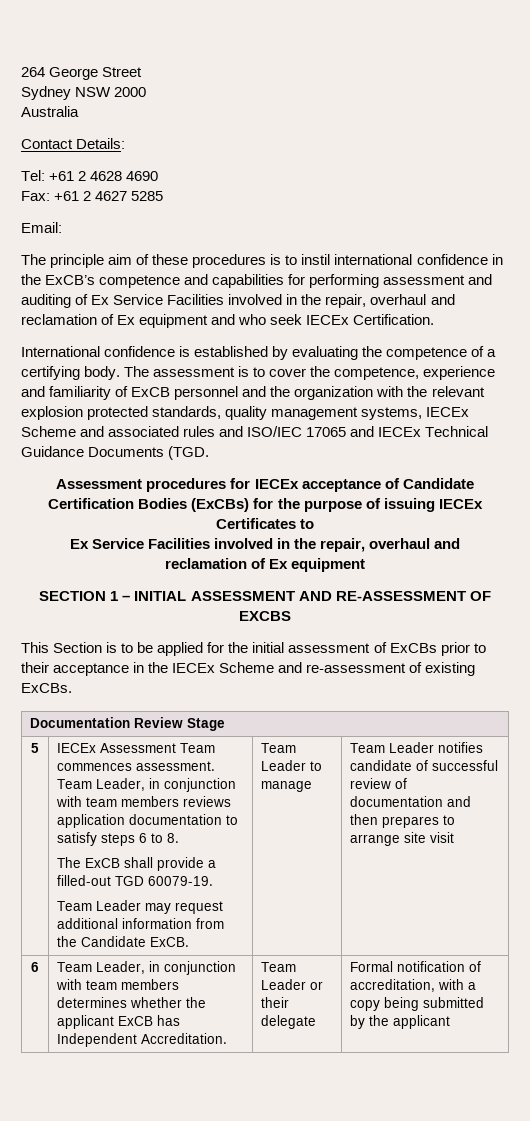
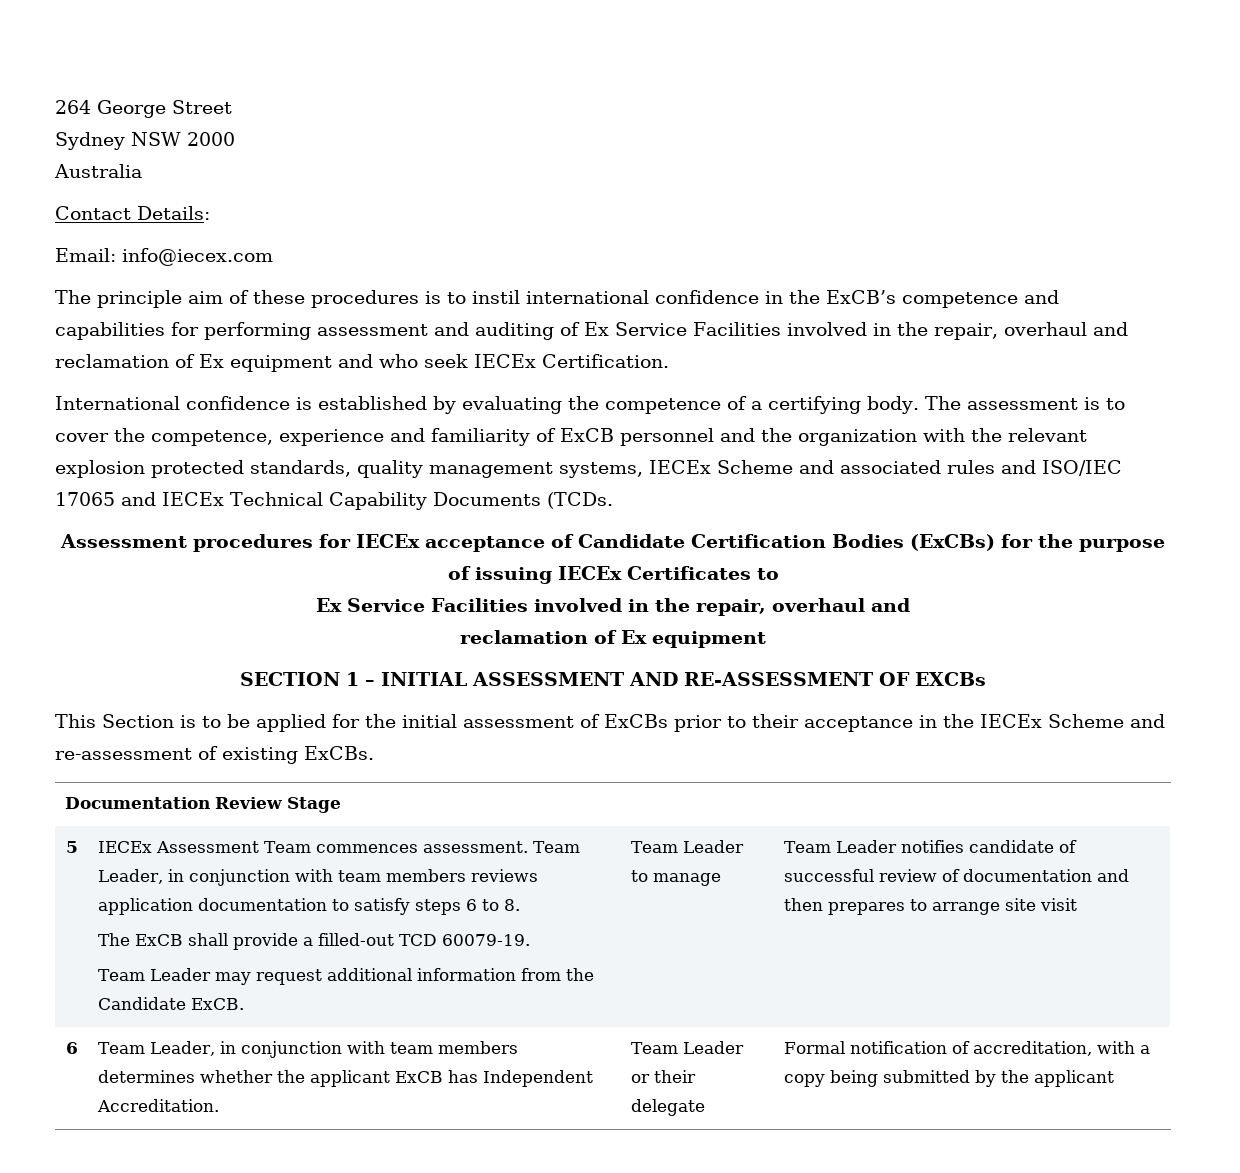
- Tel: +61 2 4628 4690
- Fax: +61 2 4627 5285
- Email:
+ Email: info@iecex.com
- The assessment is to cover the competence, experience and familiarity of ExCB personnel and the organization with the relevant explosion protected standards, quality management systems, IECEx Scheme and associated rules and ISO/IEC 17065 and IECEx Technical Guidance Documents (TGD.
+ The assessment is to cover the competence, experience and familiarity of ExCB personnel and the organization with the relevant explosion protected standards, quality management systems, IECEx Scheme and associated rules and ISO/IEC 17065 and IECEx Technical Capability Documents (TCDs.
- SECTION 1 – INITIAL ASSESSMENT AND RE-ASSESSMENT OF EXCBS
+ SECTION 1 – INITIAL ASSESSMENT AND RE-ASSESSMENT OF EXCBs
- The ExCB shall provide a filled-out TGD 60079-19.
+ The ExCB shall provide a filled-out TCD 60079-19.

